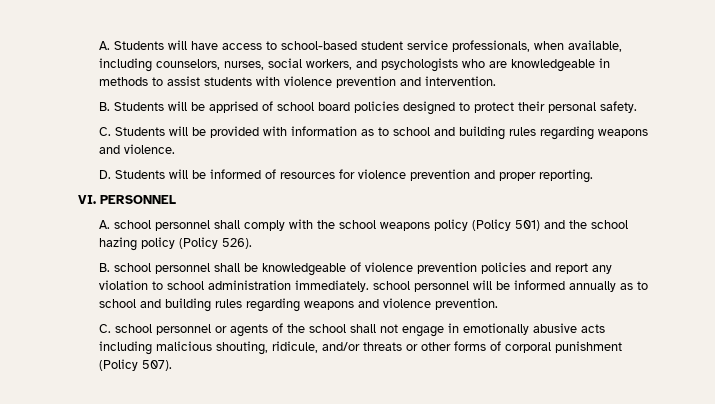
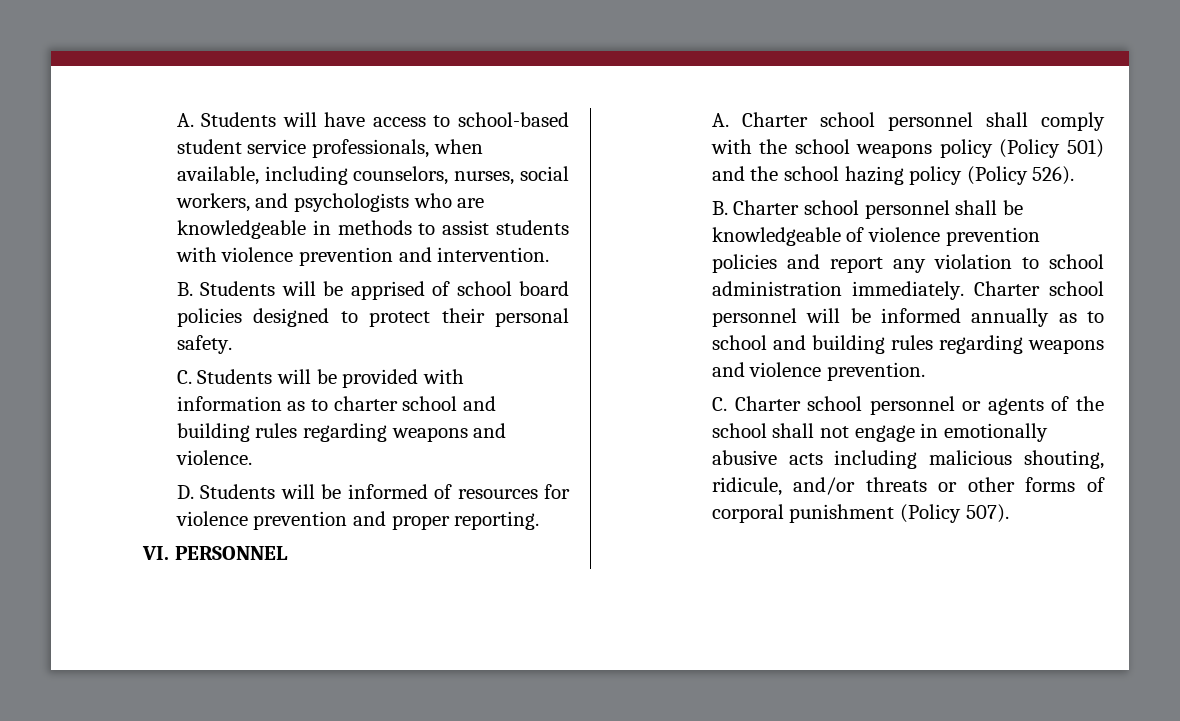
- C. Students will be provided with information as to school and building rules regarding weapons and violence.
+ C. Students will be provided with information as to charter school and building rules regarding weapons and violence.
- A. school personnel shall comply with the school weapons policy (Policy 501) and the school hazing policy (Policy 526).
+ A. Charter school personnel shall comply with the school weapons policy (Policy 501) and the school hazing policy (Policy 526).
- B. school personnel shall be knowledgeable of violence prevention policies and report any violation to school administration immediately. school personnel will be informed annually as to school and building rules regarding weapons and violence prevention.
+ B. Charter school personnel shall be knowledgeable of violence prevention policies and report any violation to school administration immediately. Charter school personnel will be informed annually as to school and building rules regarding weapons and violence prevention.
- C. school personnel or agents of the school shall not engage in emotionally abusive acts including malicious shouting, ridicule, and/or threats or other forms of corporal punishment (Policy 507).
+ C. Charter school personnel or agents of the school shall not engage in emotionally abusive acts including malicious shouting, ridicule, and/or threats or other forms of corporal punishment (Policy 507).

